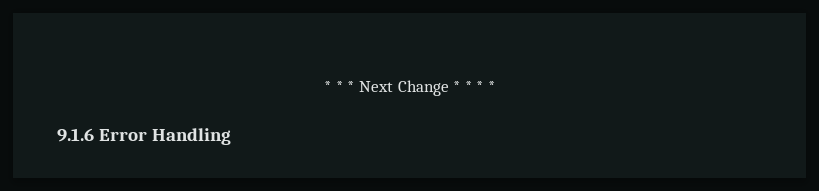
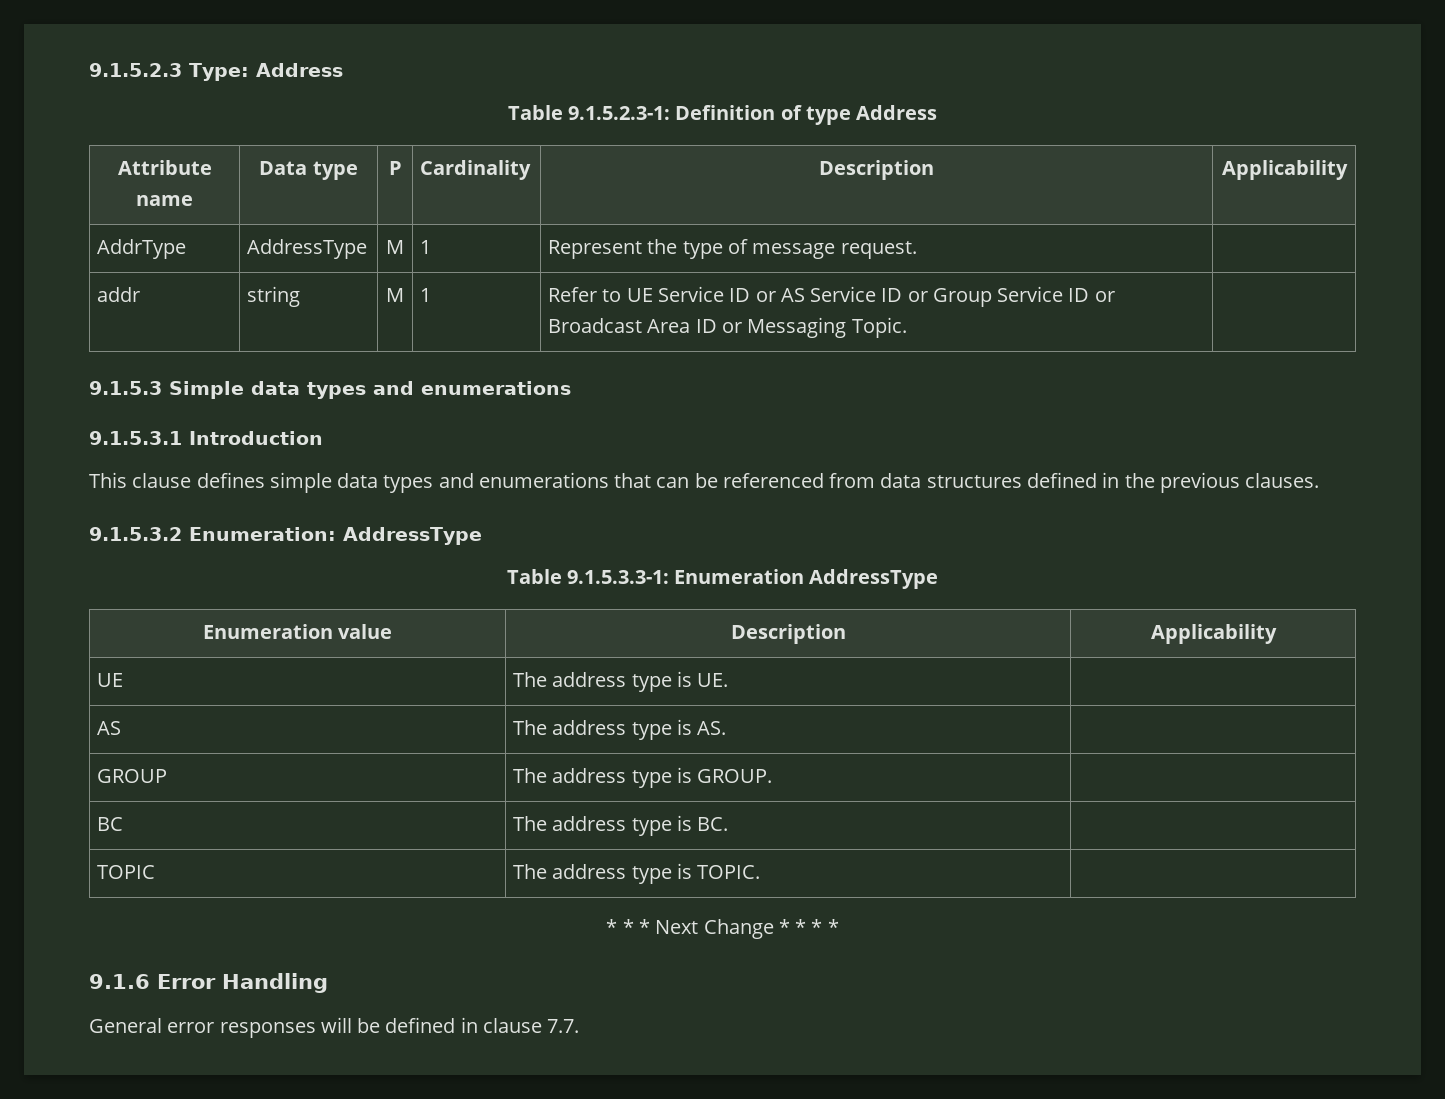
+ 9.1.5.2.3 Type: Address
+ Table 9.1.5.2.3-1: Definition of type Address
+ Attribute name | Data type | P | Cardinality | Description | Applicability
+ AddrType | AddressType | M | 1 | Represent the type of message request. |
+ addr | string | M | 1 | Refer to UE Service ID or AS Service ID or Group Service ID or Broadcast Area ID or Messaging Topic. |
+ 9.1.5.3 Simple data types and enumerations
+ 9.1.5.3.1 Introduction
+ This clause defines simple data types and enumerations that can be referenced from data structures defined in the previous clauses.
+ 9.1.5.3.2 Enumeration: AddressType
+ Table 9.1.5.3.3-1: Enumeration AddressType
+ Enumeration value | Description | Applicability
+ UE | The address type is UE. |
+ AS | The address type is AS. |
+ GROUP | The address type is GROUP. |
+ BC | The address type is BC. |
+ TOPIC | The address type is TOPIC. |
+ General error responses will be defined in clause 7.7.

